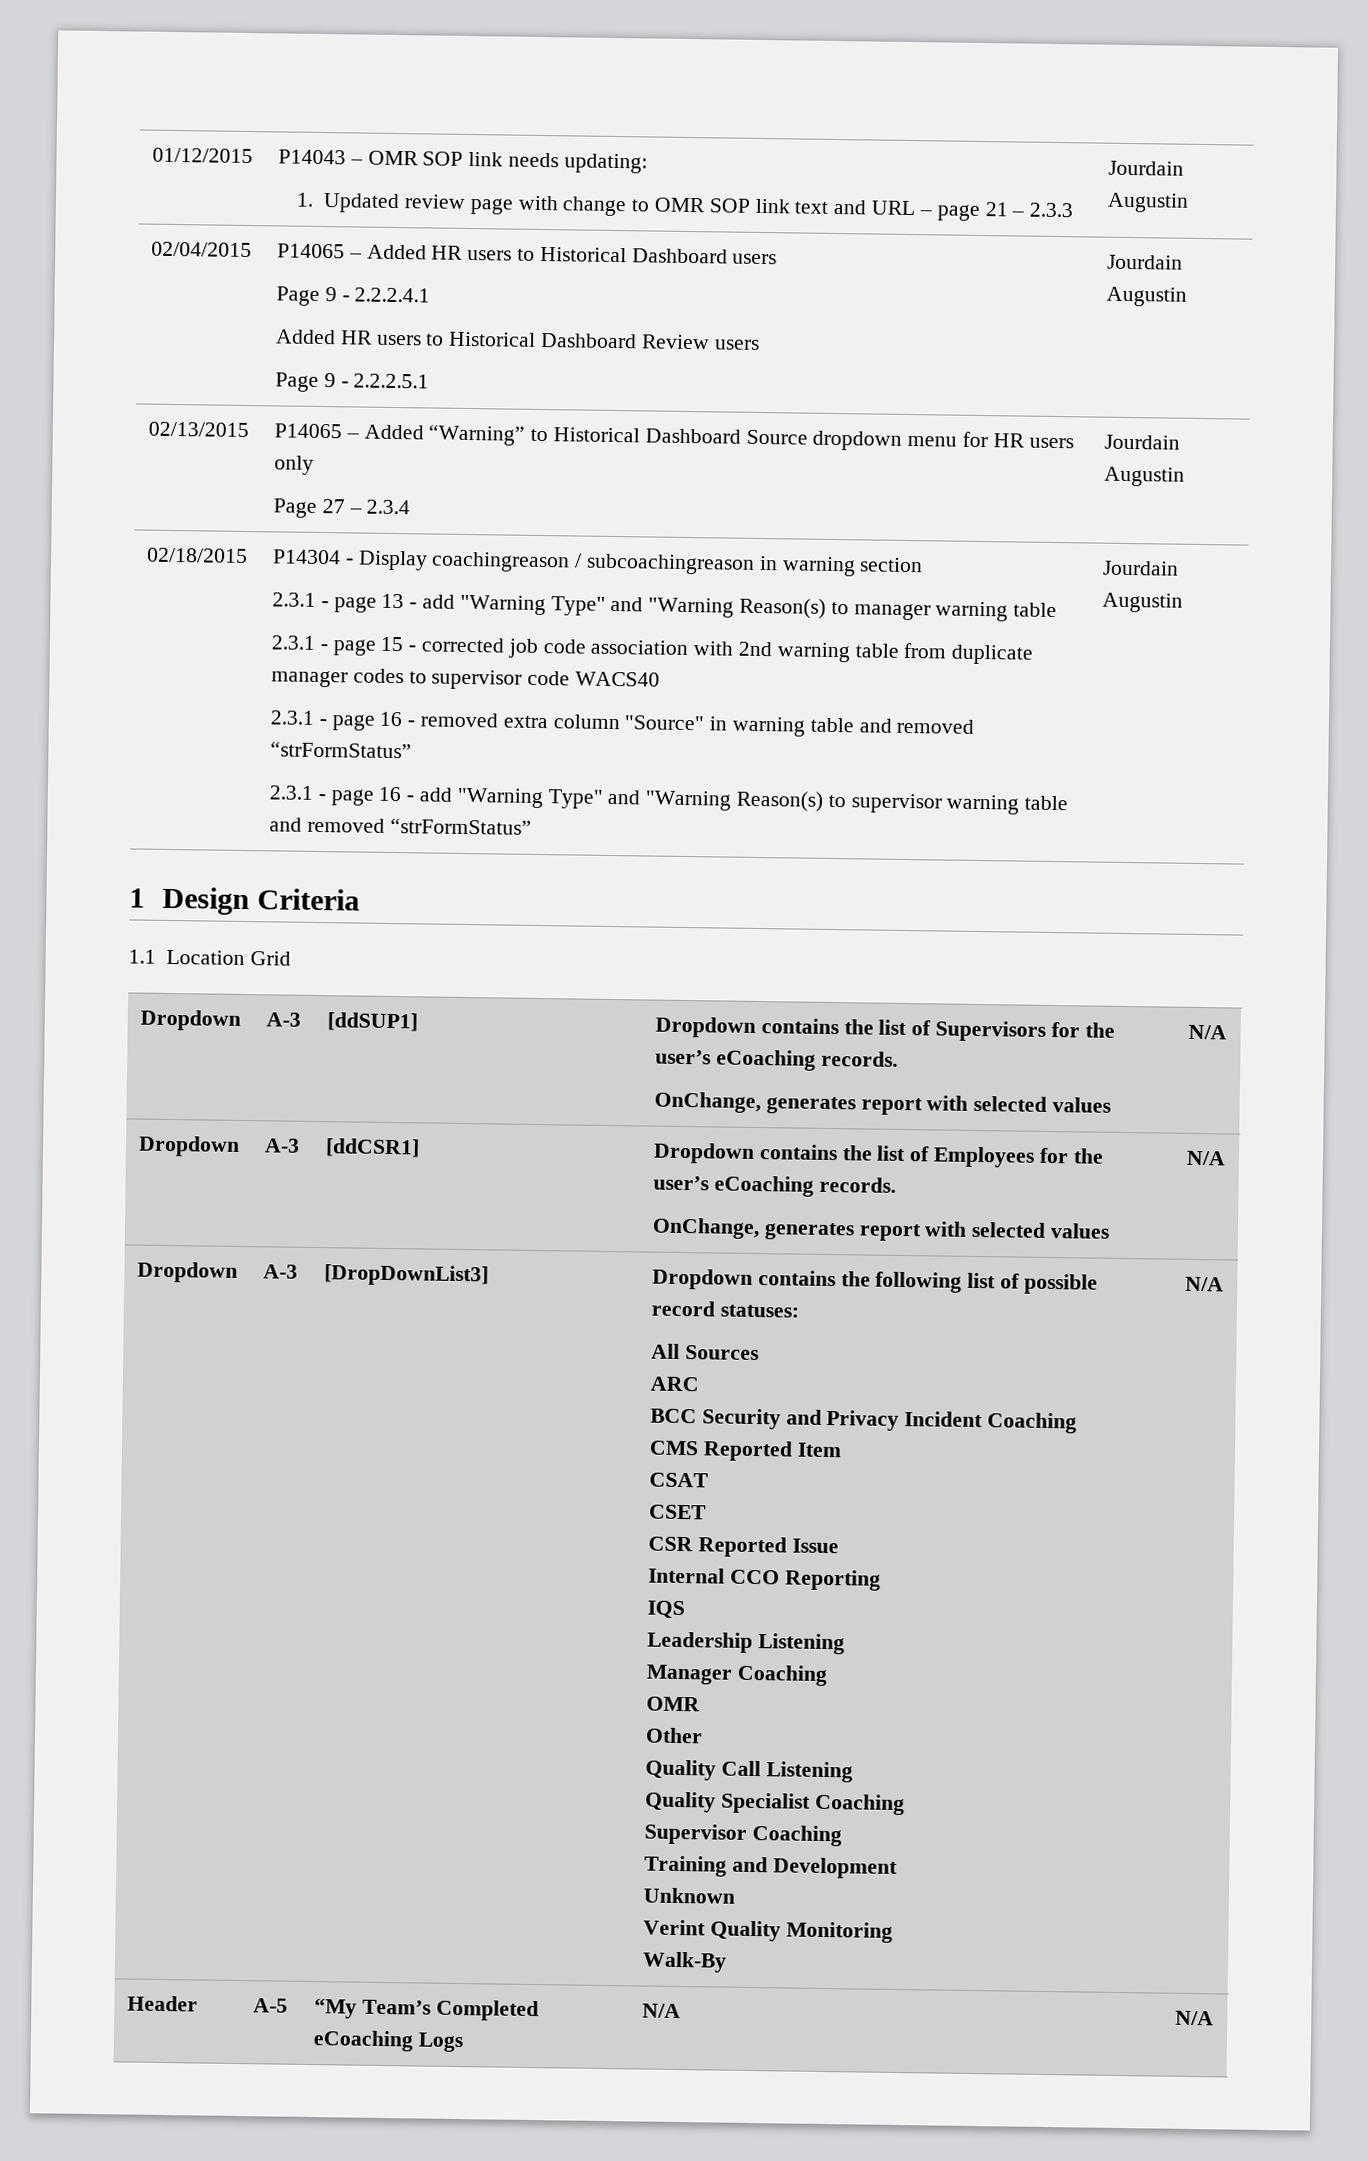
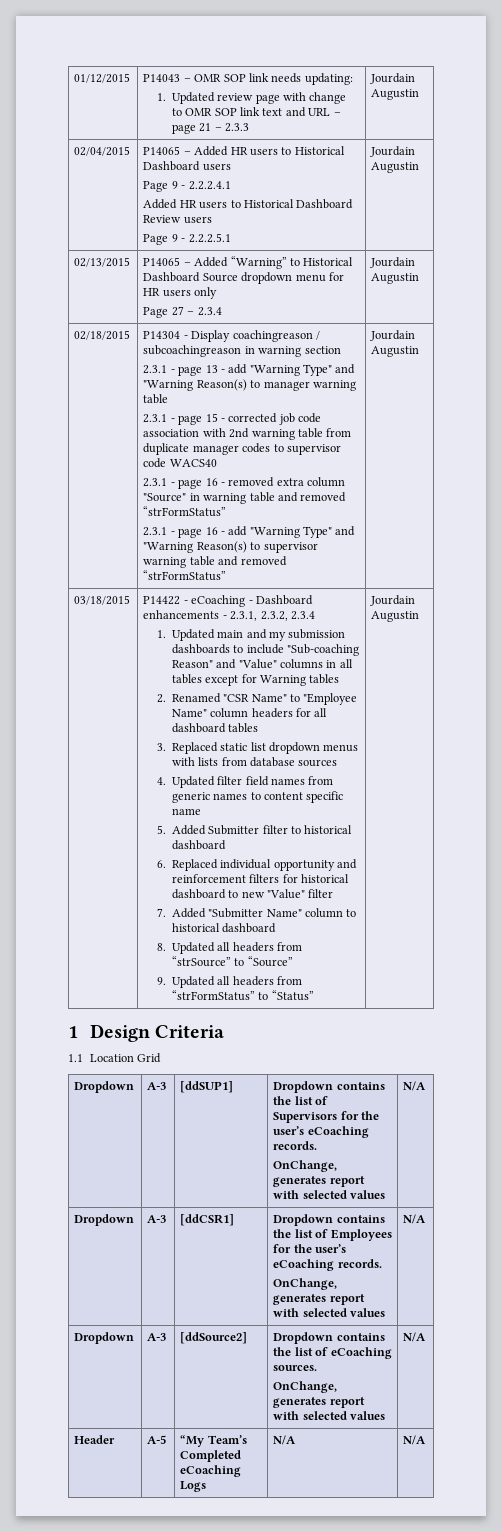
+ 03/18/2015 | P14422 - eCoaching - Dashboard enhancements - 2.3.1, 2.3.2, 2.3.4
+ 1. Updated main and my submission dashboards to include "Sub-coaching Reason" and "Value" columns in all tables except for Warning tables
+ 2. Renamed "CSR Name" to "Employee Name" column headers for all dashboard tables
+ 3. Replaced static list dropdown menus with lists from database sources
+ 4. Updated filter field names from generic names to content specific name
+ 5. Added Submitter filter to historical dashboard
+ 6. Replaced individual opportunity and reinforcement filters for historical dashboard to new "Value" filter
+ 7. Added "Submitter Name" column to historical dashboard
+ 8. Updated all headers from “strSource” to “Source”
+ 9. Updated all headers from “strFormStatus” to “Status” | Jourdain Augustin
- [DropDownList3] | Dropdown contains the following list of possible record statuses:
- All Sources
- ARC
- BCC Security and Privacy Incident Coaching
- CMS Reported Item
- CSAT
- CSET
- CSR Reported Issue
- Internal CCO Reporting
- IQS
- Leadership Listening
- Manager Coaching
- OMR
- Other
- Quality Call Listening
- Quality Specialist Coaching
- Supervisor Coaching
- Training and Development
- Unknown
- Verint Quality Monitoring
- Walk-By
+ [ddSource2] | Dropdown contains the list of eCoaching sources.
+ OnChange, generates report with selected values

